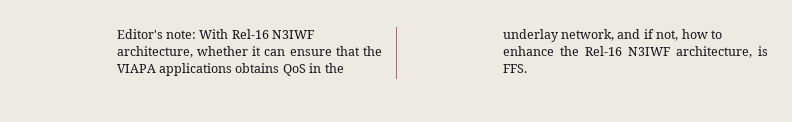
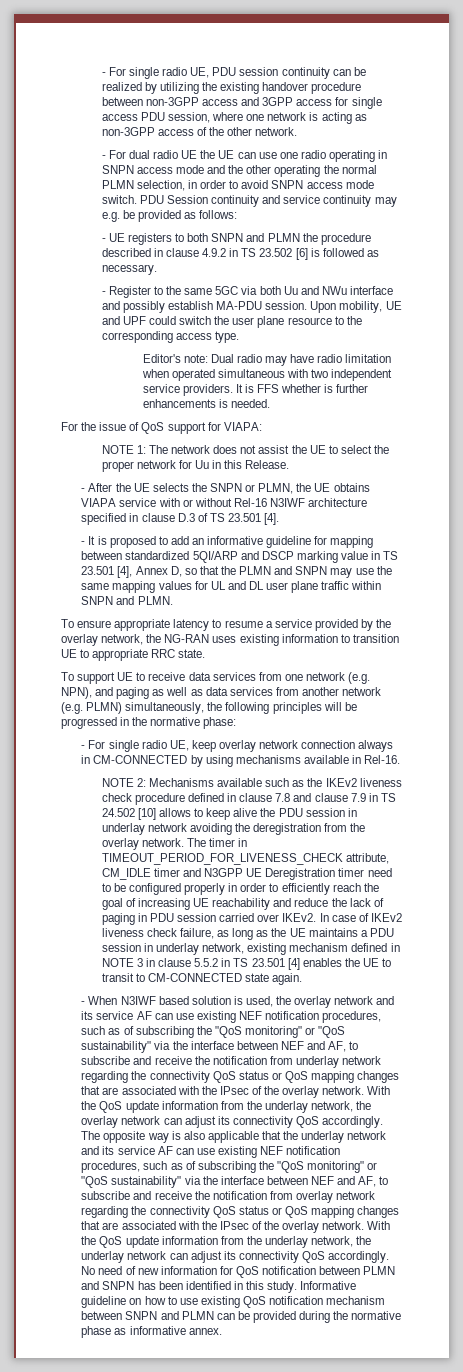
- Editor's note: With Rel-16 N3IWF architecture, whether it can ensure that the VIAPA applications obtains QoS in the underlay network, and if not, how to enhance the Rel-16 N3IWF architecture, is FFS.
+ - For single radio UE, PDU session continuity can be realized by utilizing the existing handover procedure between non-3GPP access and 3GPP access for single access PDU session, where one network is acting as non-3GPP access of the other network.
+ - For dual radio UE the UE can use one radio operating in SNPN access mode and the other operating the normal PLMN selection, in order to avoid SNPN access mode switch. PDU Session continuity and service continuity may e.g. be provided as follows:
+ - UE registers to both SNPN and PLMN the procedure described in clause 4.9.2 in TS 23.502 [6] is followed as necessary.
+ - Register to the same 5GC via both Uu and NWu interface and possibly establish MA-PDU session. Upon mobility, UE and UPF could switch the user plane resource to the corresponding access type.
+ Editor's note: Dual radio may have radio limitation when operated simultaneous with two independent service providers. It is FFS whether is further enhancements is needed.
+ For the issue of QoS support for VIAPA:
+ NOTE 1: The network does not assist the UE to select the proper network for Uu in this Release.
+ - After the UE selects the SNPN or PLMN, the UE obtains VIAPA service with or without Rel-16 N3IWF architecture specified in clause D.3 of TS 23.501 [4].
+ - It is proposed to add an informative guideline for mapping between standardized 5QI/ARP and DSCP marking value in TS 23.501 [4], Annex D, so that the PLMN and SNPN may use the same mapping values for UL and DL user plane traffic within SNPN and PLMN.
+ To ensure appropriate latency to resume a service provided by the overlay network, the NG-RAN uses existing information to transition UE to appropriate RRC state.
+ To support UE to receive data services from one network (e.g. NPN), and paging as well as data services from another network (e.g. PLMN) simultaneously, the following principles will be progressed in the normative phase:
+ - For single radio UE, keep overlay network connection always in CM-CONNECTED by using mechanisms available in Rel-16.
+ NOTE 2: Mechanisms available such as the IKEv2 liveness check procedure defined in clause 7.8 and clause 7.9 in TS 24.502 [10] allows to keep alive the PDU session in underlay network avoiding the deregistration from the overlay network. The timer in TIMEOUT_PERIOD_FOR_LIVENESS_CHECK attribute, CM_IDLE timer and N3GPP UE Deregistration timer need to be configured properly in order to efficiently reach the goal of increasing UE reachability and reduce the lack of paging in PDU session carried over IKEv2. In case of IKEv2 liveness check failure, as long as the UE maintains a PDU session in underlay network, existing mechanism defined in NOTE 3 in clause 5.5.2 in TS 23.501 [4] enables the UE to transit to CM-CONNECTED state again.
+ - When N3IWF based solution is used, the overlay network and its service AF can use existing NEF notification procedures, such as of subscribing the "QoS monitoring" or "QoS sustainability" via the interface between NEF and AF, to subscribe and receive the notification from underlay network regarding the connectivity QoS status or QoS mapping changes that are associated with the IPsec of the overlay network. With the QoS update information from the underlay network, the overlay network can adjust its connectivity QoS accordingly. The opposite way is also applicable that the underlay network and its service AF can use existing NEF notification procedures, such as of subscribing the "QoS monitoring" or "QoS sustainability" via the interface between NEF and AF, to subscribe and receive the notification from overlay network regarding the connectivity QoS status or QoS mapping changes that are associated with the IPsec of the overlay network. With the QoS update information from the underlay network, the underlay network can adjust its connectivity QoS accordingly. No need of new information for QoS notification between PLMN and SNPN has been identified in this study. Informative guideline on how to use existing QoS notification mechanism between SNPN and PLMN can be provided during the normative phase as informative annex.

